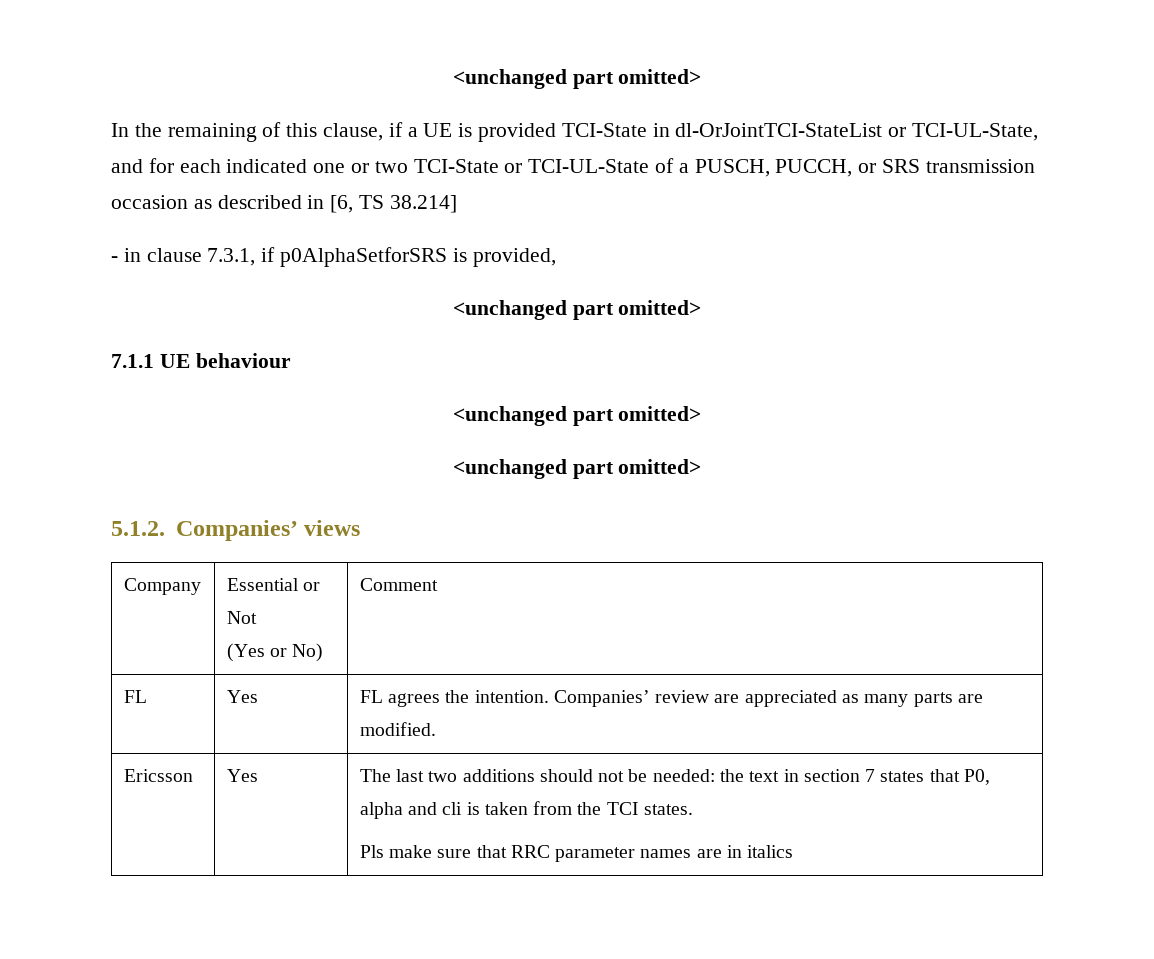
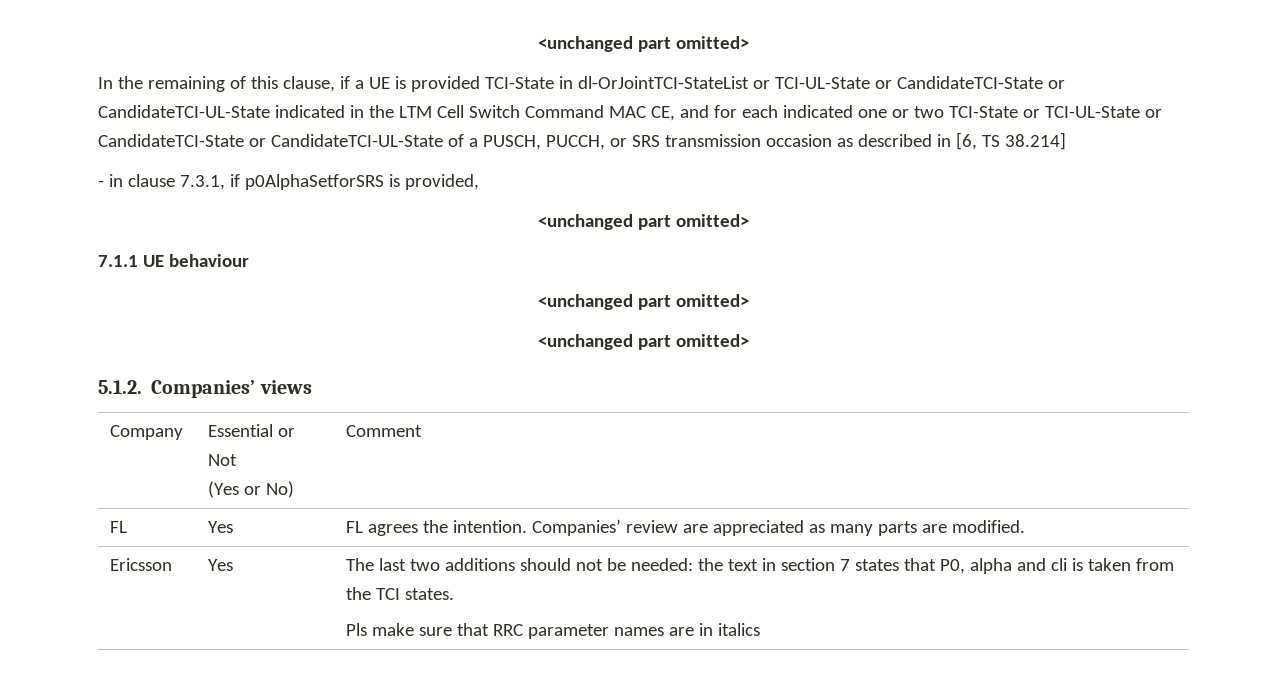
- In the remaining of this clause, if a UE is provided TCI-State in dl-OrJointTCI-StateList or TCI-UL-State, and for each indicated one or two TCI-State or TCI-UL-State of a PUSCH, PUCCH, or SRS transmission occasion as described in [6, TS 38.214]
+ In the remaining of this clause, if a UE is provided TCI-State in dl-OrJointTCI-StateList or TCI-UL-State or CandidateTCI-State or CandidateTCI-UL-State indicated in the LTM Cell Switch Command MAC CE, and for each indicated one or two TCI-State or TCI-UL-State or CandidateTCI-State or CandidateTCI-UL-State of a PUSCH, PUCCH, or SRS transmission occasion as described in [6, TS 38.214]

